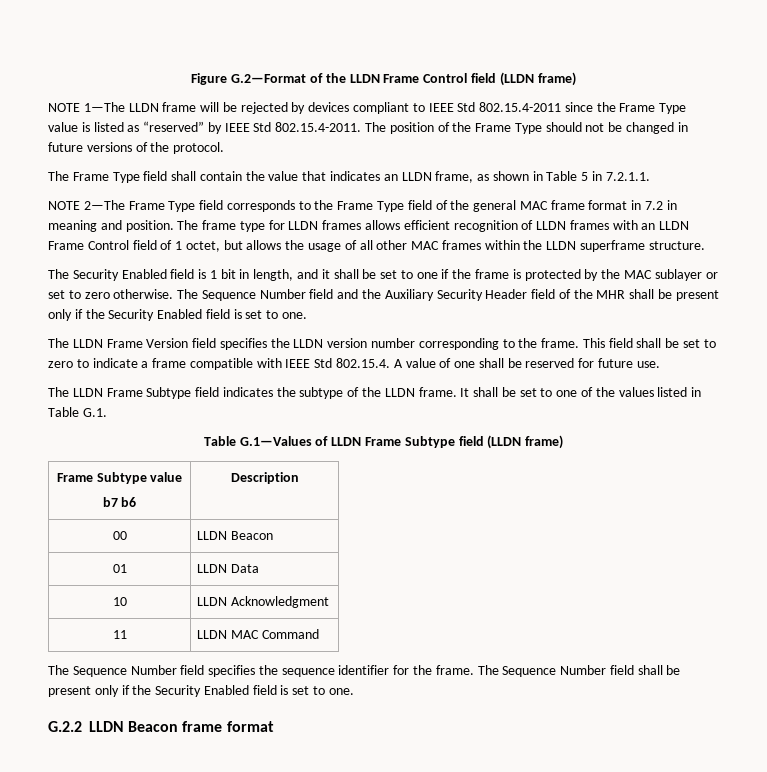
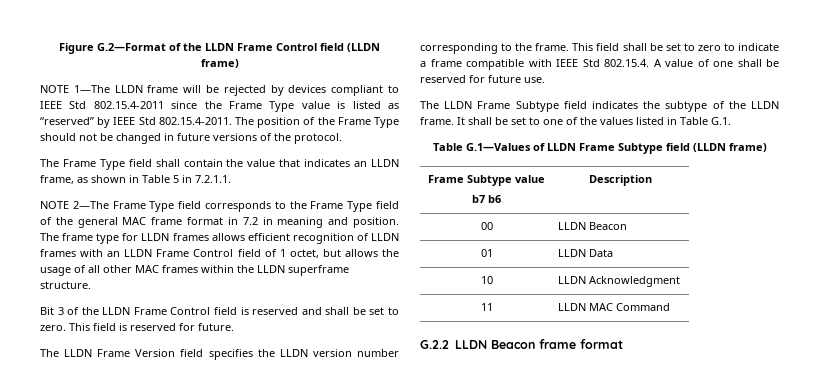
- The Security Enabled field is 1 bit in length, and it shall be set to one if the frame is protected by the MAC sublayer or set to zero otherwise. The Sequence Number field and the Auxiliary Security Header field of the MHR shall be present only if the Security Enabled field is set to one.
+ Bit 3 of the LLDN Frame Control field is reserved and shall be set to zero. This field is reserved for future.
- The Sequence Number field specifies the sequence identifier for the frame. The Sequence Number field shall be present only if the Security Enabled field is set to one.

